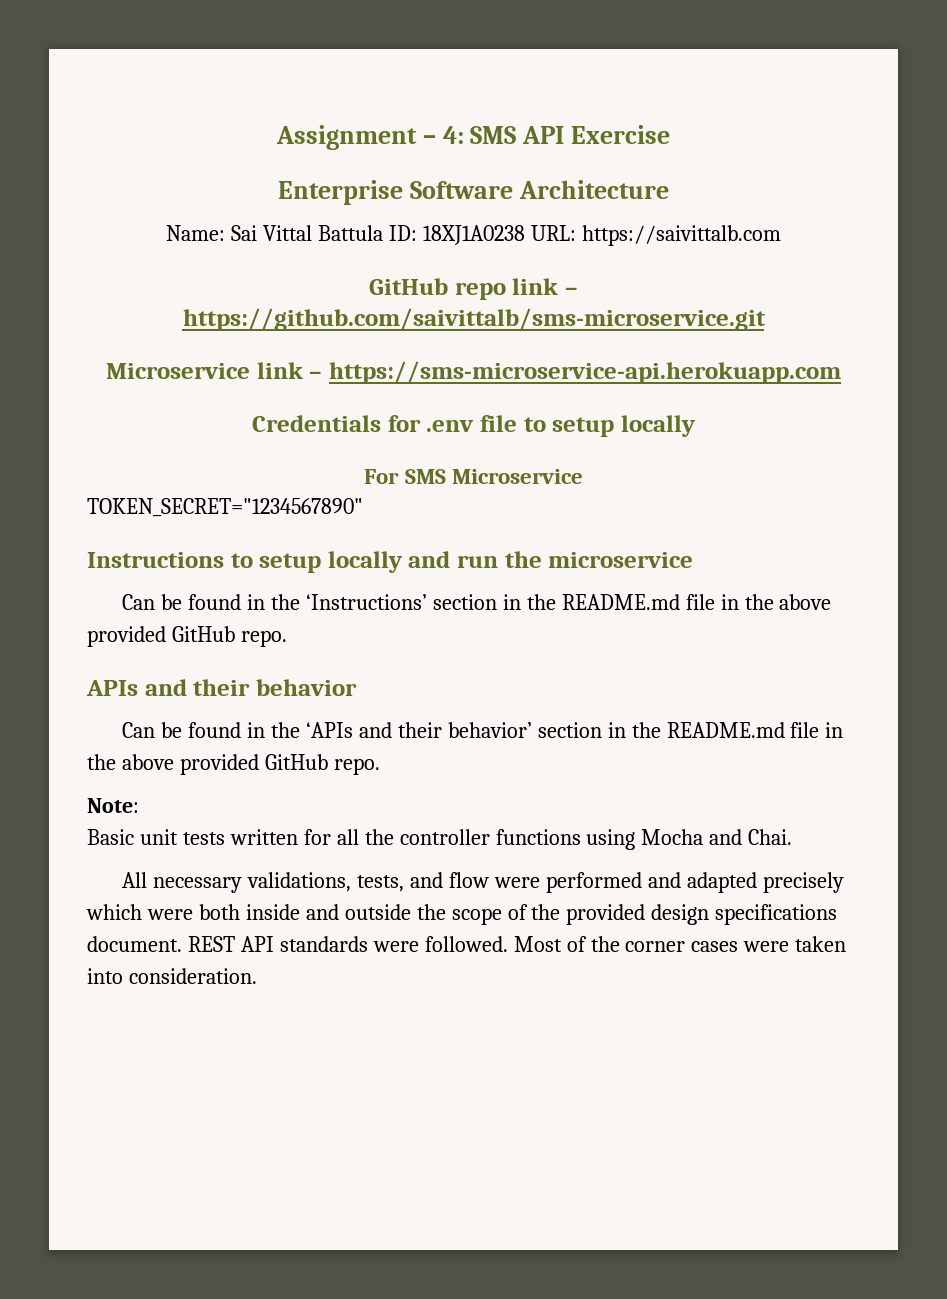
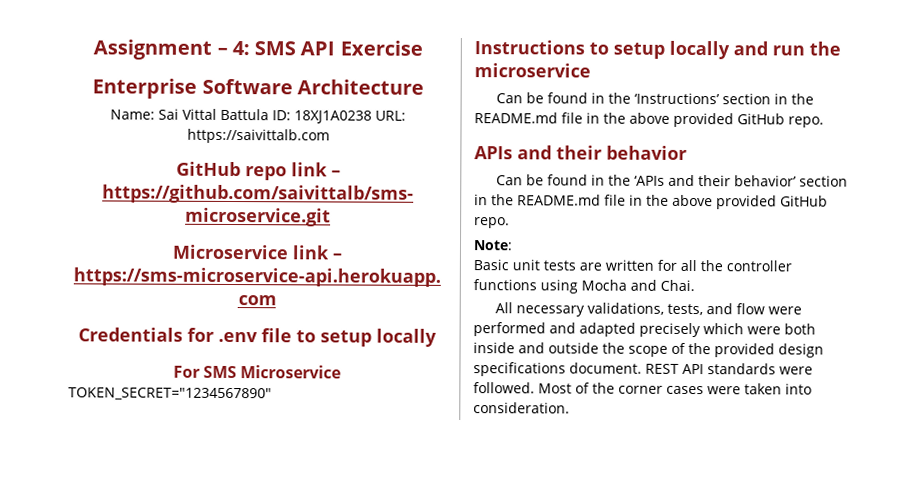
- Basic unit tests written for all the controller functions using Mocha and Chai.
+ Basic unit tests are written for all the controller functions using Mocha and Chai.

